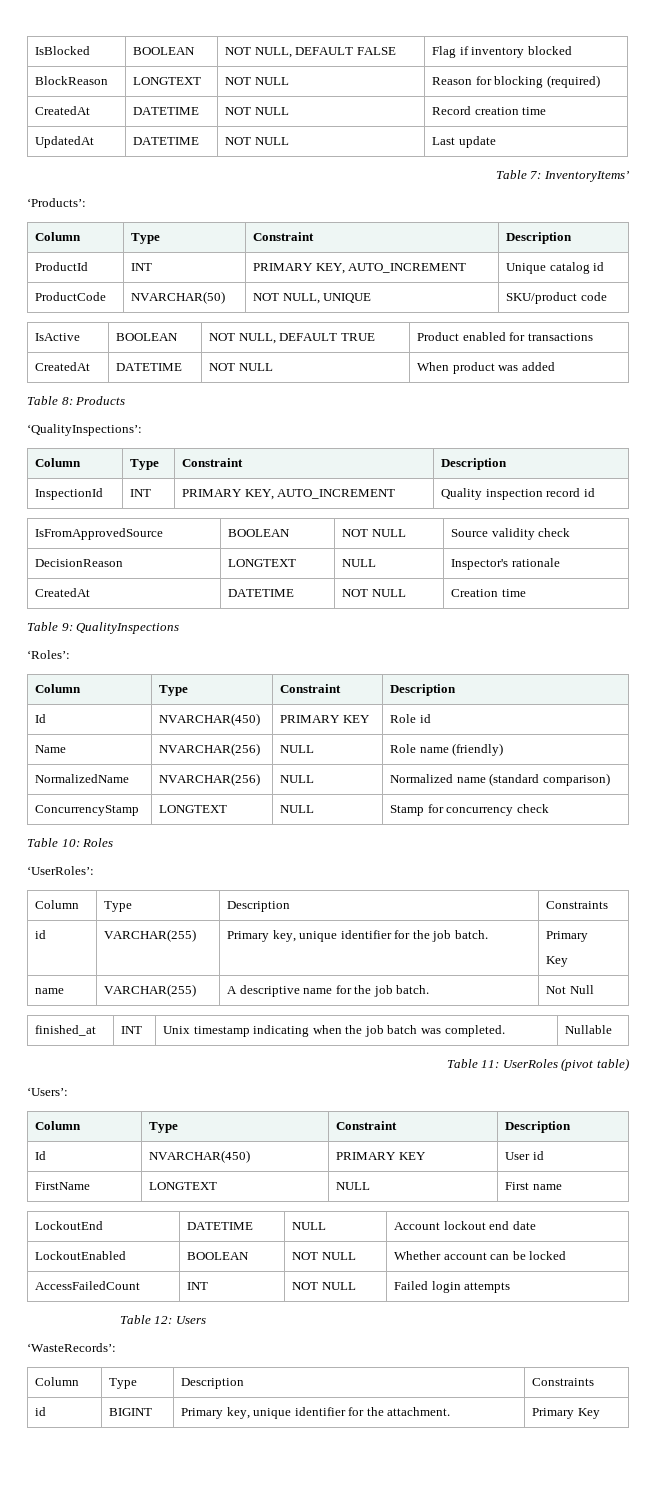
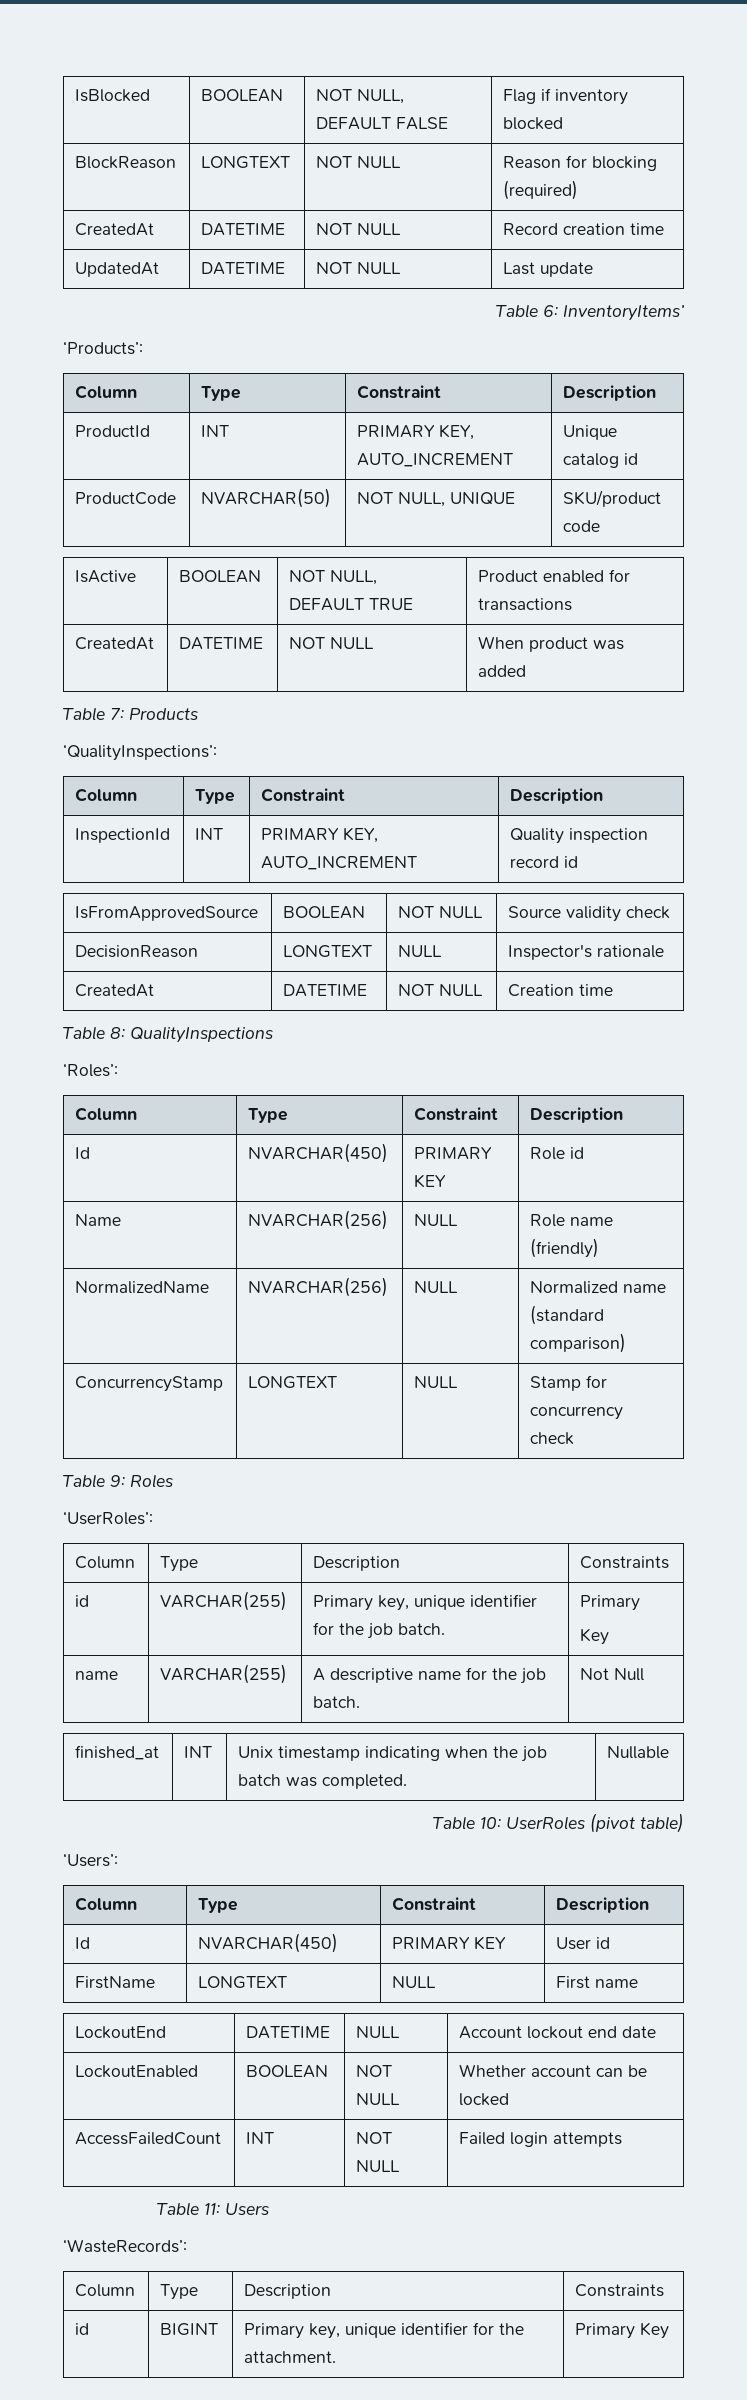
- Table 7: InventoryItems’
+ Table 6: InventoryItems’
- Table 8: Products
+ Table 7: Products
- Table 9: QualityInspections
+ Table 8: QualityInspections
- Table 10: Roles
+ Table 9: Roles
- Table 11: UserRoles (pivot table)
+ Table 10: UserRoles (pivot table)
- Table 12: Users
+ Table 11: Users

